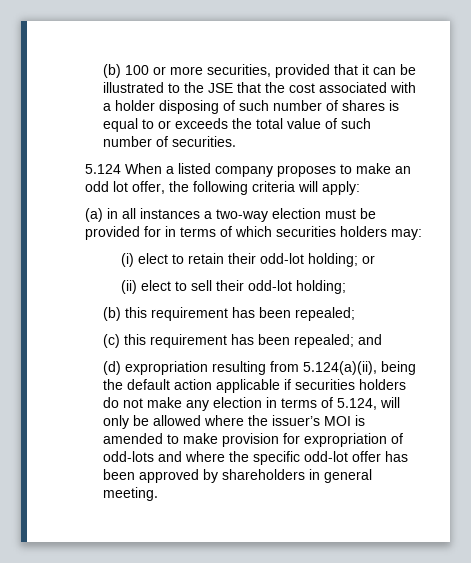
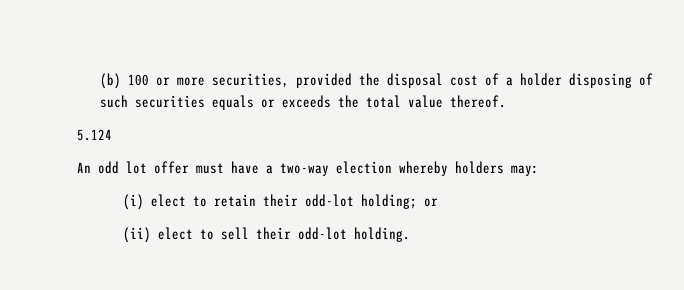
- (b) 100 or more securities, provided that it can be illustrated to the JSE that the cost associated with a holder disposing of such number of shares is equal to or exceeds the total value of such number of securities.
- 5.124 When a listed company proposes to make an odd lot offer, the following criteria will apply:
- (a) in all instances a two-way election must be provided for in terms of which securities holders may:
+ (b) 100 or more securities, provided the disposal cost of a holder disposing of such securities equals or exceeds the total value thereof.
+ 5.124
+ An odd lot offer must have a two-way election whereby holders may:
- (ii) elect to sell their odd-lot holding;
- (b) this requirement has been repealed;
- (c) this requirement has been repealed; and
- (d) expropriation resulting from 5.124(a)(ii), being the default action applicable if securities holders do not make any election in terms of 5.124, will only be allowed where the issuer’s MOI is amended to make provision for expropriation of odd-lots and where the specific odd-lot offer has been approved by shareholders in general meeting.
+ (ii) elect to sell their odd-lot holding.

